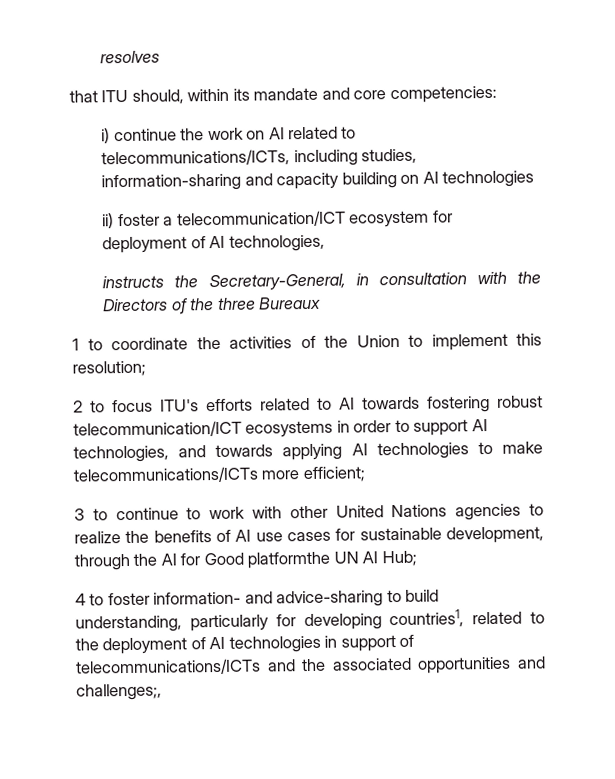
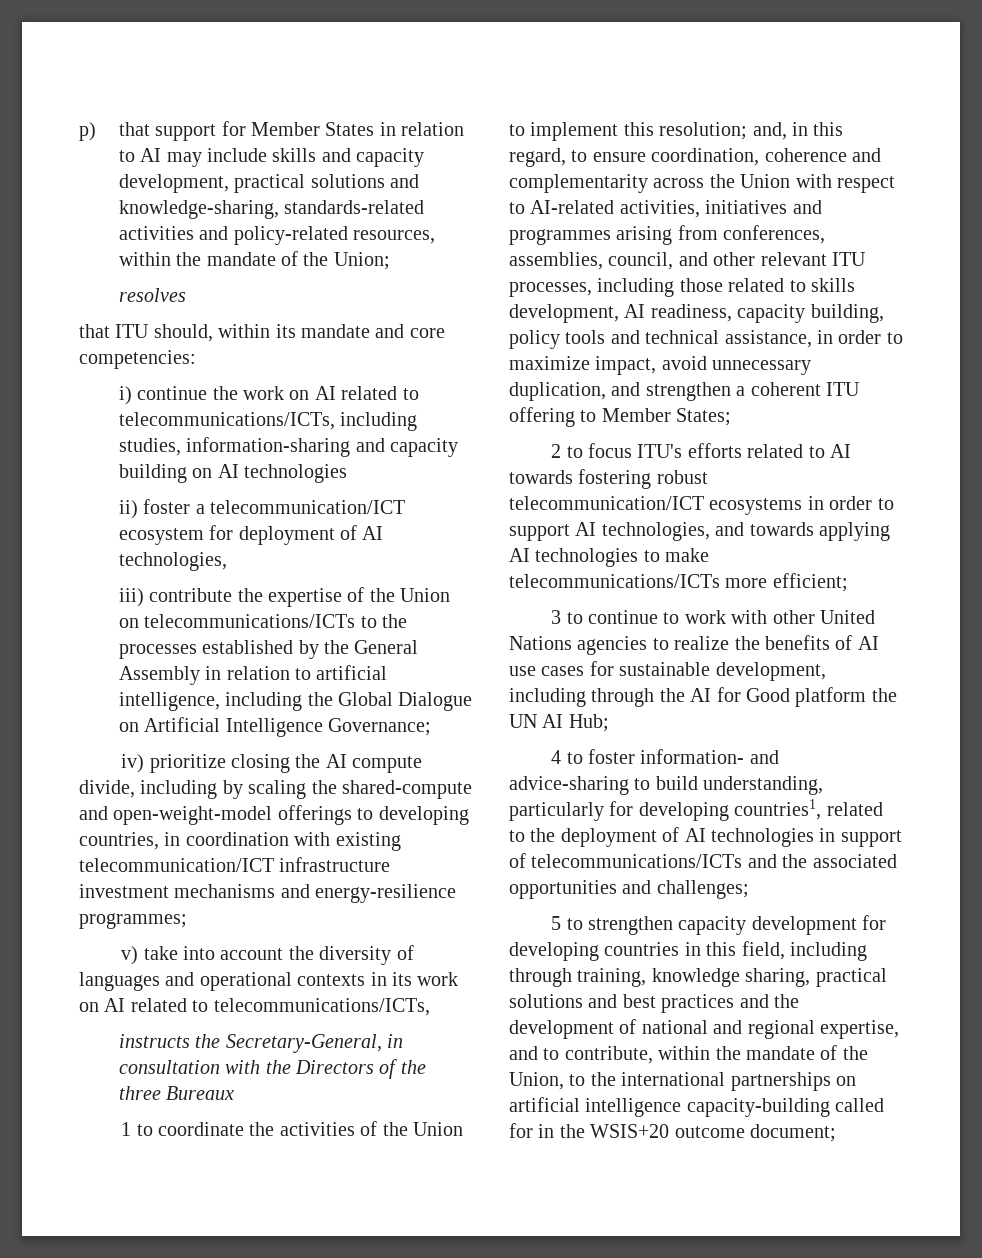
+ p) that support for Member States in relation to AI may include skills and capacity development, practical solutions and knowledge-sharing, standards-related activities and policy-related resources, within the mandate of the Union;
+ iii) contribute the expertise of the Union on telecommunications/ICTs to the processes established by the General Assembly in relation to artificial intelligence, including the Global Dialogue on Artificial Intelligence Governance;
+ iv) prioritize closing the AI compute divide, including by scaling the shared-compute and open-weight-model offerings to developing countries, in coordination with existing telecommunication/ICT infrastructure investment mechanisms and energy-resilience programmes;
+ v) take into account the diversity of languages and operational contexts in its work on AI related to telecommunications/ICTs,
- 1 to coordinate the activities of the Union to implement this resolution;
+ 1 to coordinate the activities of the Union to implement this resolution; and, in this regard, to ensure coordination, coherence and complementarity across the Union with respect to AI-related activities, initiatives and programmes arising from conferences, assemblies, council, and other relevant ITU processes, including those related to skills development, AI readiness, capacity building, policy tools and technical assistance, in order to maximize impact, avoid unnecessary duplication, and strengthen a coherent ITU offering to Member States;
- 3 to continue to work with other United Nations agencies to realize the benefits of AI use cases for sustainable development, through the AI for Good platformthe UN AI Hub;
+ 3 to continue to work with other United Nations agencies to realize the benefits of AI use cases for sustainable development, including through the AI for Good platform the UN AI Hub;
- 4 to foster information- and advice-sharing to build understanding, particularly for developing countries1, related to the deployment of AI technologies in support of telecommunications/ICTs and the associated opportunities and challenges;,
+ 4 to foster information- and advice-sharing to build understanding, particularly for developing countries1, related to the deployment of AI technologies in support of telecommunications/ICTs and the associated opportunities and challenges;
+ 5 to strengthen capacity development for developing countries in this field, including through training, knowledge sharing, practical solutions and best practices and the development of national and regional expertise, and to contribute, within the mandate of the Union, to the international partnerships on artificial intelligence capacity-building called for in the WSIS+20 outcome document;

